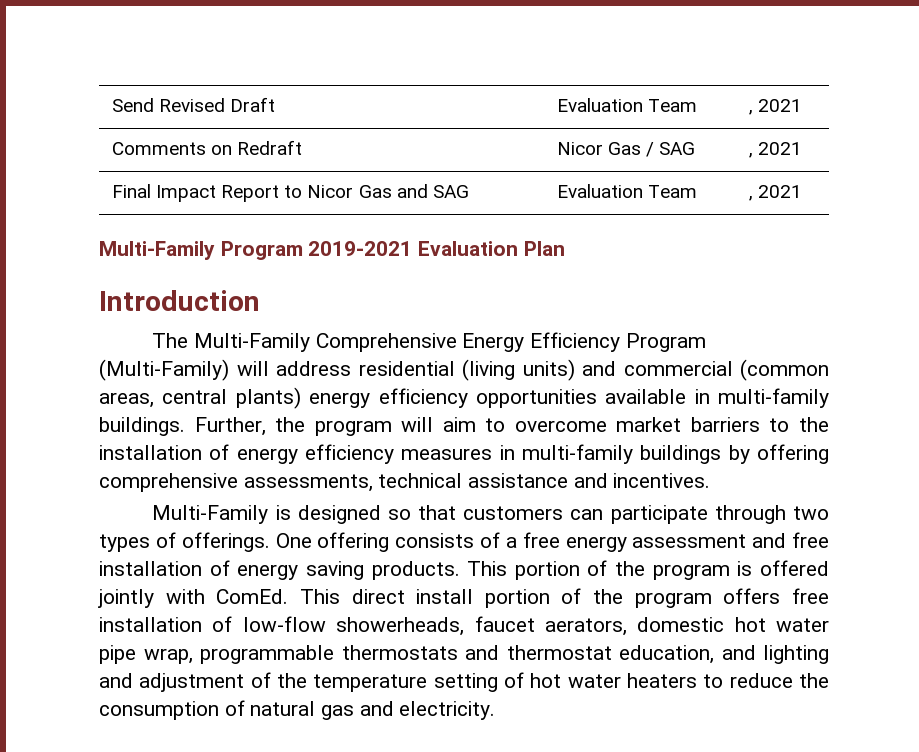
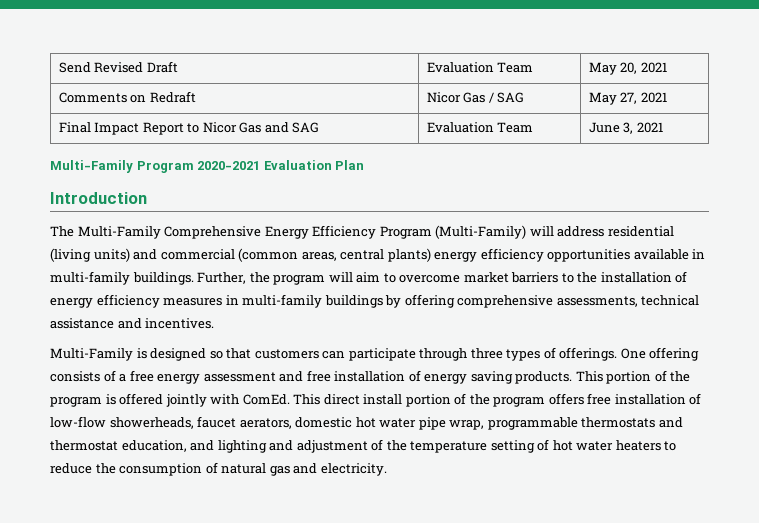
- Send Revised Draft | Evaluation Team | , 2021
+ Send Revised Draft | Evaluation Team | May 20, 2021
- Comments on Redraft | Nicor Gas / SAG | , 2021
+ Comments on Redraft | Nicor Gas / SAG | May 27, 2021
- Final Impact Report to Nicor Gas and SAG | Evaluation Team | , 2021
+ Final Impact Report to Nicor Gas and SAG | Evaluation Team | June 3, 2021
- Multi-Family Program 2019-2021 Evaluation Plan
+ Multi-Family Program 2020-2021 Evaluation Plan
- Multi-Family is designed so that customers can participate through two types of offerings.
+ Multi-Family is designed so that customers can participate through three types of offerings.

